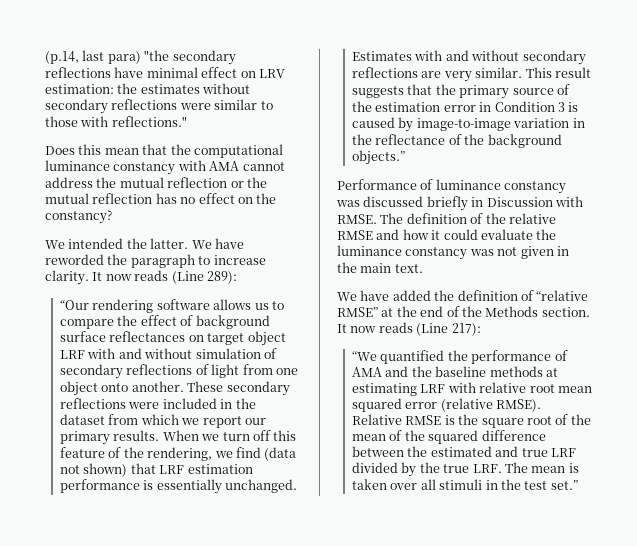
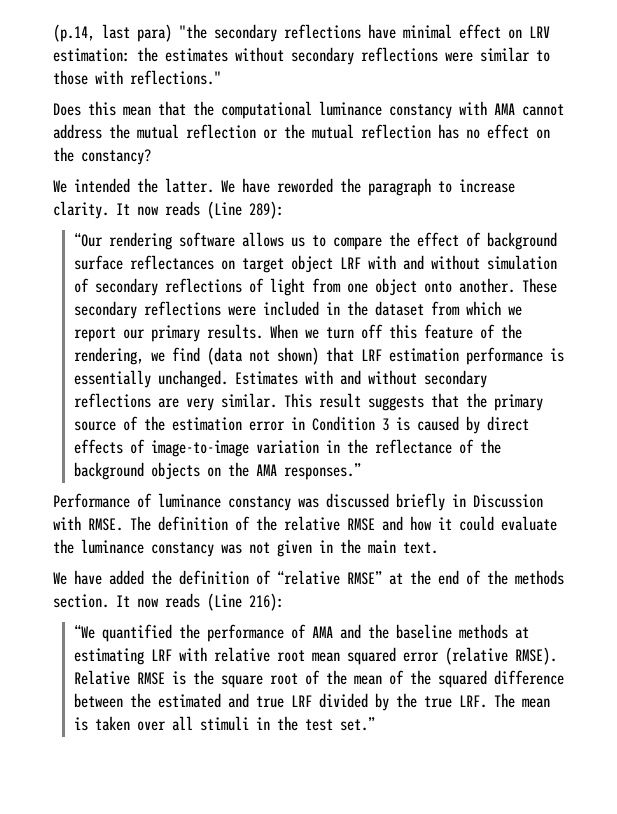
- This result suggests that the primary source of the estimation error in Condition 3 is caused by image-to-image variation in the reflectance of the background objects.”
+ This result suggests that the primary source of the estimation error in Condition 3 is caused by direct effects of image-to-image variation in the reflectance of the background objects on the AMA responses.”
- We have added the definition of “relative RMSE” at the end of the Methods section.
+ We have added the definition of “relative RMSE” at the end of the methods section.
- It now reads (Line 217):
+ It now reads (Line 216):

